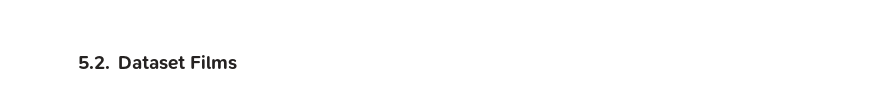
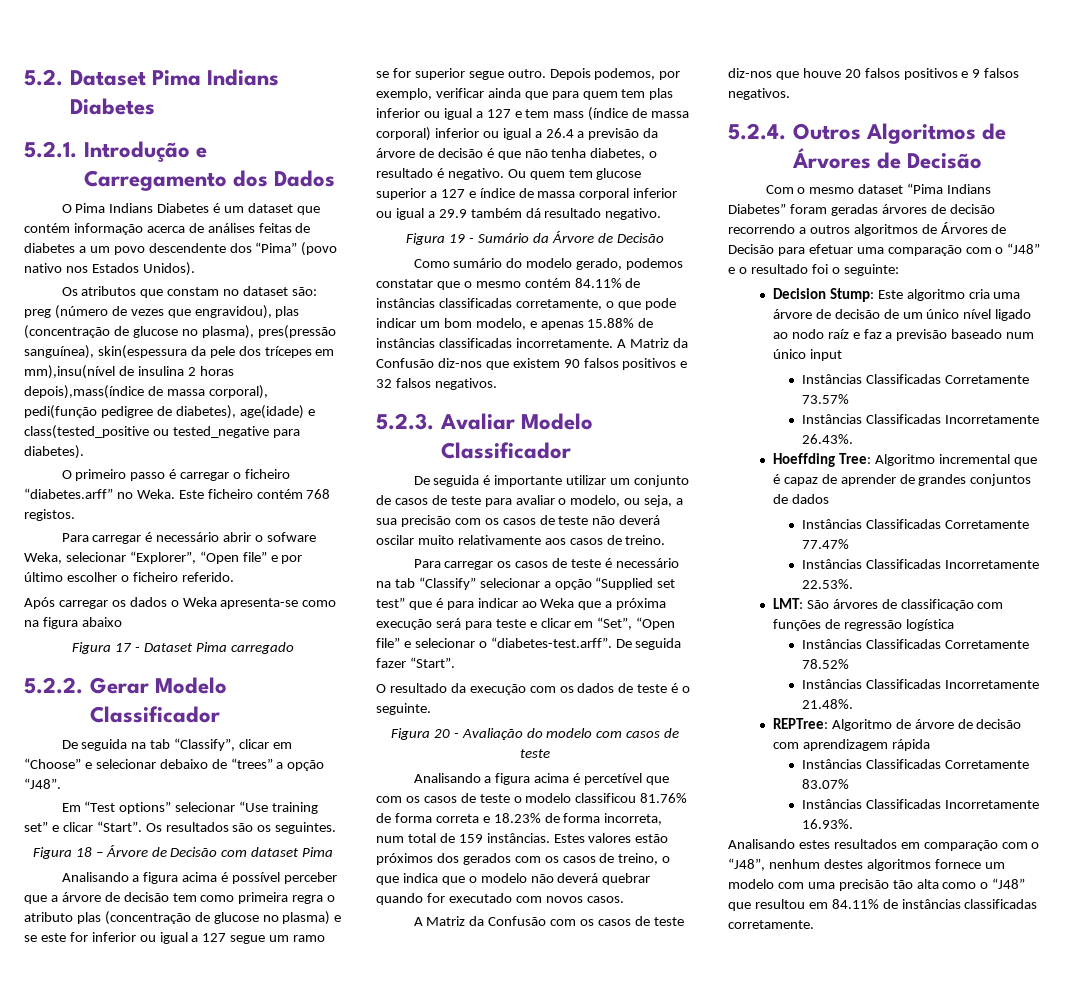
- 5.2. Dataset Films
+ 5.2. Dataset Pima Indians Diabetes
+ 5.2.1. Introdução e Carregamento dos Dados
+ O Pima Indians Diabetes é um dataset que contém informação acerca de análises feitas de diabetes a um povo descendente dos “Pima” (povo nativo nos Estados Unidos).
+ Os atributos que constam no dataset são: preg (número de vezes que engravidou), plas (concentração de glucose no plasma), pres(pressão sanguínea), skin(espessura da pele dos trícepes em mm),insu(nível de insulina 2 horas depois),mass(índice de massa corporal), pedi(função pedigree de diabetes), age(idade) e class(tested_positive ou tested_negative para diabetes).
+ O primeiro passo é carregar o ficheiro “diabetes.arff” no Weka. Este ficheiro contém 768 registos.
+ Para carregar é necessário abrir o sofware Weka, selecionar “Explorer”, “Open file” e por último escolher o ficheiro referido.
+ Após carregar os dados o Weka apresenta-se como na figura abaixo
+ Figura 17 - Dataset Pima carregado
+ 5.2.2. Gerar Modelo Classificador
+ De seguida na tab “Classify”, clicar em “Choose” e selecionar debaixo de “trees” a opção “J48”.
+ Em “Test options” selecionar “Use training set” e clicar “Start”. Os resultados são os seguintes.
+ Figura 18 – Árvore de Decisão com dataset Pima
+ Analisando a figura acima é possível perceber que a árvore de decisão tem como primeira regra o atributo plas (concentração de glucose no plasma) e se este for inferior ou igual a 127 segue um ramo se for superior segue outro. Depois podemos, por exemplo, verificar ainda que para quem tem plas inferior ou igual a 127 e tem mass (índice de massa corporal) inferior ou igual a 26.4 a previsão da árvore de decisão é que não tenha diabetes, o resultado é negativo. Ou quem tem glucose superior a 127 e índice de massa corporal inferior ou igual a 29.9 também dá resultado negativo.
+ Figura 19 - Sumário da Árvore de Decisão
+ Como sumário do modelo gerado, podemos constatar que o mesmo contém 84.11% de instâncias classificadas corretamente, o que pode indicar um bom modelo, e apenas 15.88% de instâncias classificadas incorretamente. A Matriz da Confusão diz-nos que existem 90 falsos positivos e 32 falsos negativos.
+ 5.2.3. Avaliar Modelo Classificador
+ De seguida é importante utilizar um conjunto de casos de teste para avaliar o modelo, ou seja, a sua precisão com os casos de teste não deverá oscilar muito relativamente aos casos de treino.
+ Para carregar os casos de teste é necessário na tab “Classify” selecionar a opção “Supplied set test” que é para indicar ao Weka que a próxima execução será para teste e clicar em “Set”, “Open file” e selecionar o “diabetes-test.arff”. De seguida fazer “Start”.
+ O resultado da execução com os dados de teste é o seguinte.
+ Figura 20 - Avaliação do modelo com casos de teste
+ Analisando a figura acima é percetível que com os casos de teste o modelo classificou 81.76% de forma correta e 18.23% de forma incorreta, num total de 159 instâncias. Estes valores estão próximos dos gerados com os casos de treino, o que indica que o modelo não deverá quebrar quando for executado com novos casos.
+ A Matriz da Confusão com os casos de teste diz-nos que houve 20 falsos positivos e 9 falsos negativos.
+ 5.2.4. Outros Algoritmos de Árvores de Decisão
+ Com o mesmo dataset “Pima Indians Diabetes” foram geradas árvores de decisão recorrendo a outros algoritmos de Árvores de Decisão para efetuar uma comparação com o “J48” e o resultado foi o seguinte:
+ Decision Stump: Este algoritmo cria uma árvore de decisão de um único nível ligado ao nodo raíz e faz a previsão baseado num único input
+ Instâncias Classificadas Corretamente 73.57%
+ Instâncias Classificadas Incorretamente 26.43%.
+ Hoeffding Tree: Algoritmo incremental que é capaz de aprender de grandes conjuntos de dados
+ Instâncias Classificadas Corretamente 77.47%
+ Instâncias Classificadas Incorretamente 22.53%.
+ LMT: São árvores de classificação com funções de regressão logística
+ Instâncias Classificadas Corretamente 78.52%
+ Instâncias Classificadas Incorretamente 21.48%.
+ REPTree: Algoritmo de árvore de decisão com aprendizagem rápida
+ Instâncias Classificadas Corretamente 83.07%
+ Instâncias Classificadas Incorretamente 16.93%.
+ Analisando estes resultados em comparação com o “J48”, nenhum destes algoritmos fornece um modelo com uma precisão tão alta como o “J48” que resultou em 84.11% de instâncias classificadas corretamente.

